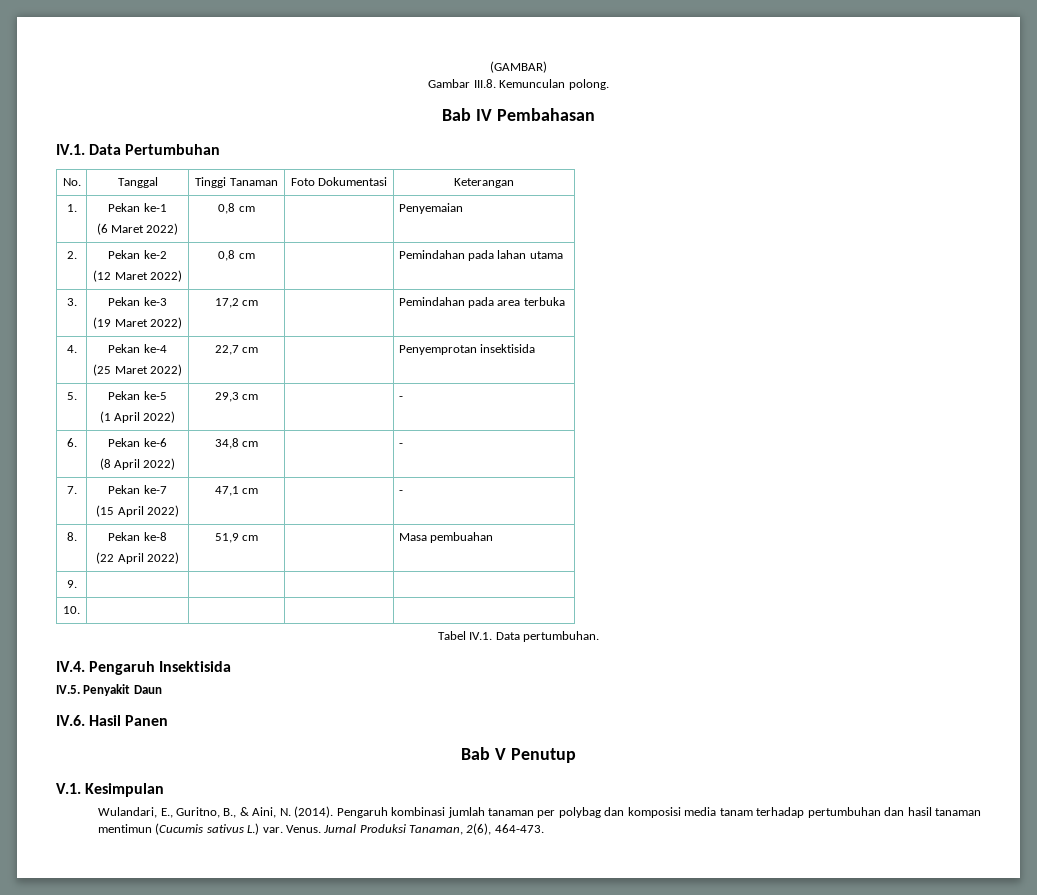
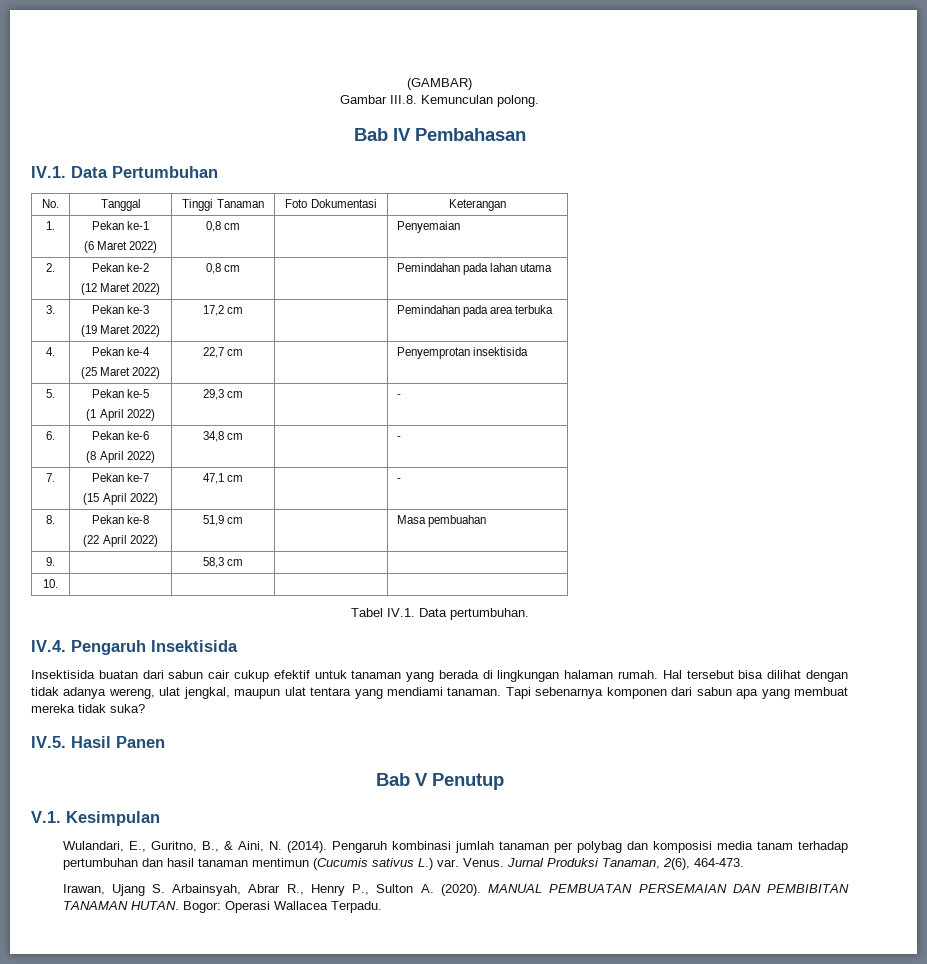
- 9. | | | |
+ 9. | | 58,3 cm | |
- IV.5. Penyakit Daun
- IV.6. Hasil Panen
+ Insektisida buatan dari sabun cair cukup efektif untuk tanaman yang berada di lingkungan halaman rumah. Hal tersebut bisa dilihat dengan tidak adanya wereng, ulat jengkal, maupun ulat tentara yang mendiami tanaman. Tapi sebenarnya komponen dari sabun apa yang membuat mereka tidak suka?
+ IV.5. Hasil Panen
+ Irawan, Ujang S. Arbainsyah, Abrar R., Henry P., Sulton A. (2020). MANUAL PEMBUATAN PERSEMAIAN DAN PEMBIBITAN TANAMAN HUTAN. Bogor: Operasi Wallacea Terpadu.

